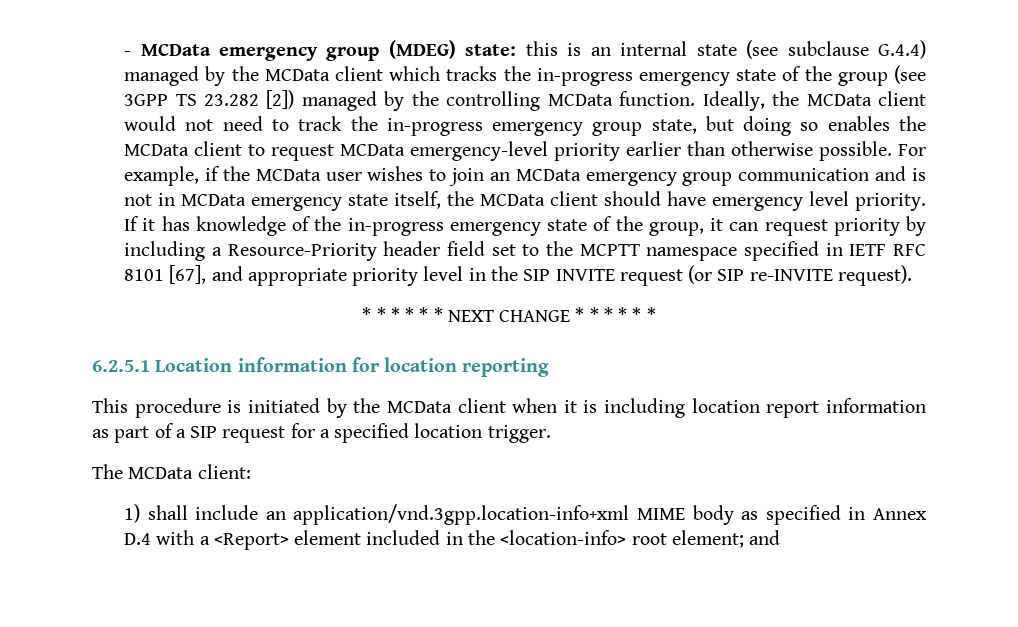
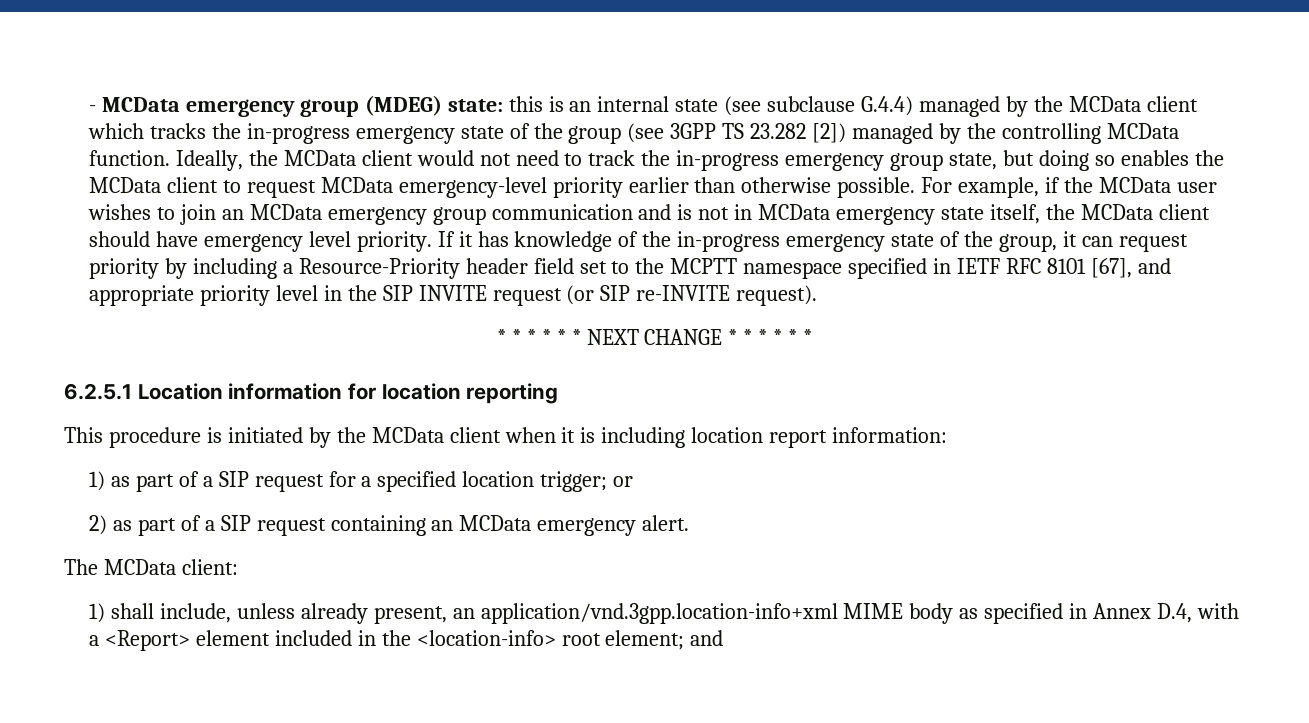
- This procedure is initiated by the MCData client when it is including location report information as part of a SIP request for a specified location trigger.
+ This procedure is initiated by the MCData client when it is including location report information:
+ 1) as part of a SIP request for a specified location trigger; or
+ 2) as part of a SIP request containing an MCData emergency alert.
- 1) shall include an application/vnd.3gpp.location-info+xml MIME body as specified in Annex D.4 with a <Report> element included in the <location-info> root element; and
+ 1) shall include, unless already present, an application/vnd.3gpp.location-info+xml MIME body as specified in Annex D.4, with a <Report> element included in the <location-info> root element; and

